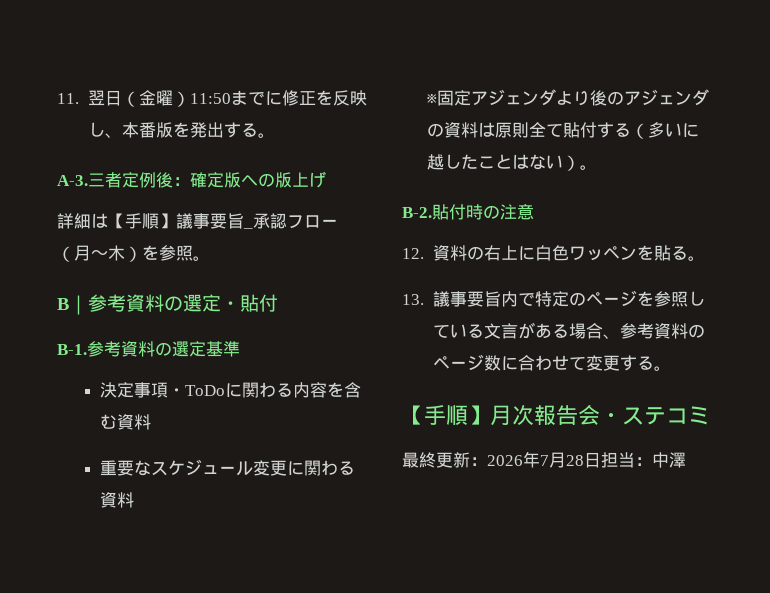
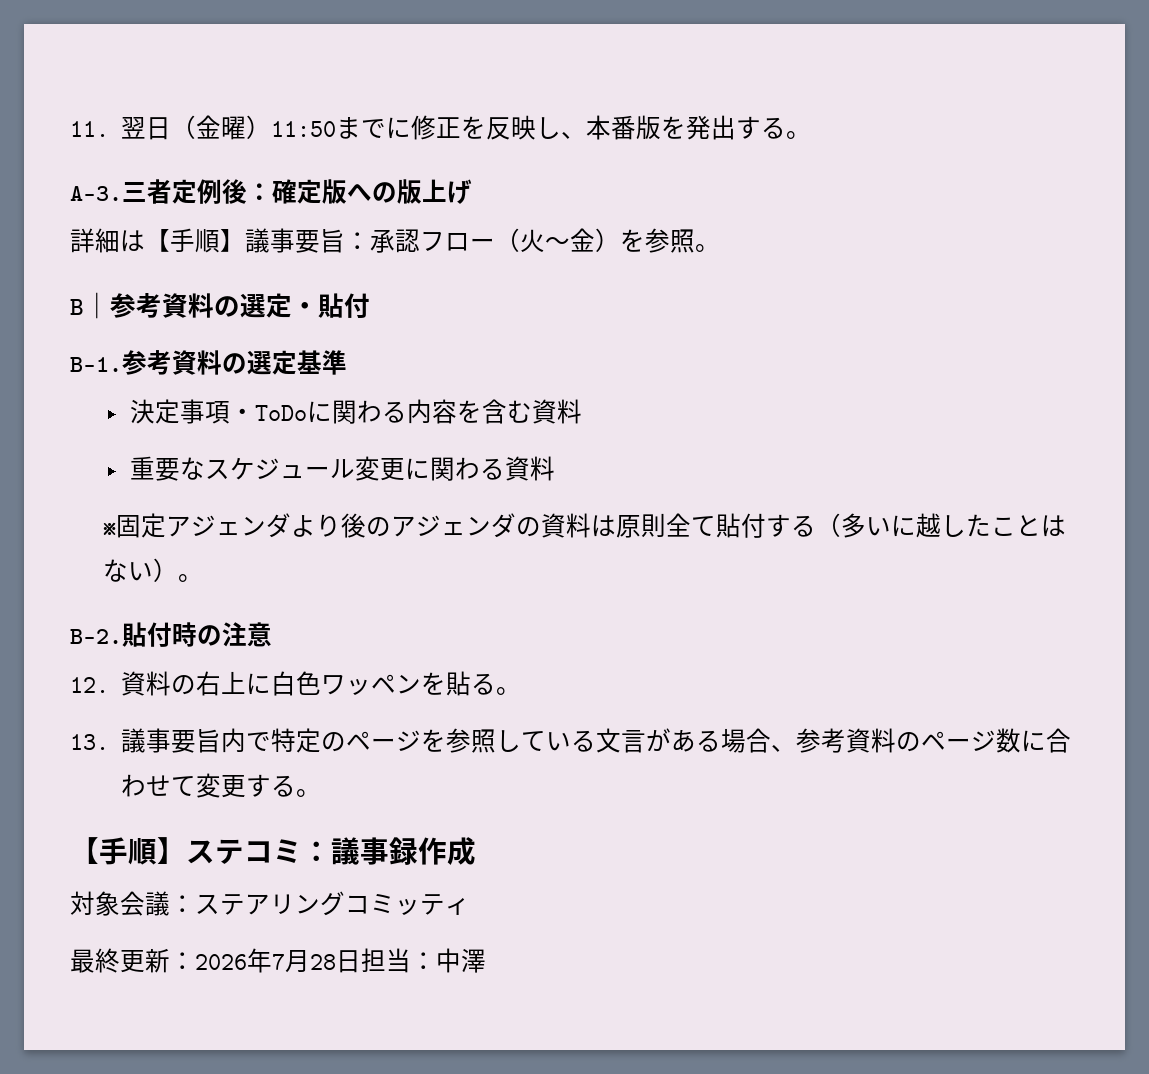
- 詳細は【手順】議事要旨_承認フロー（月〜木）を参照。
+ 詳細は【手順】議事要旨：承認フロー（火〜金）を参照。
- 【手順】月次報告会・ステコミ
+ 【手順】ステコミ：議事録作成
+ 対象会議：ステアリングコミッティ

